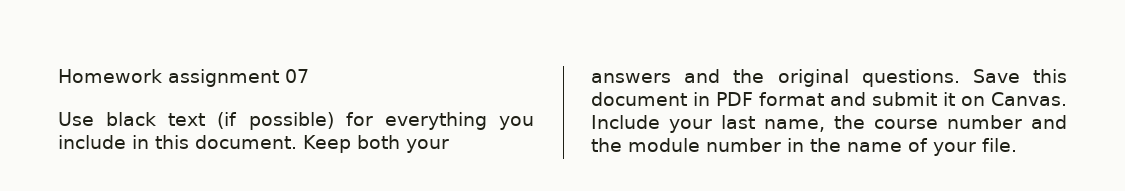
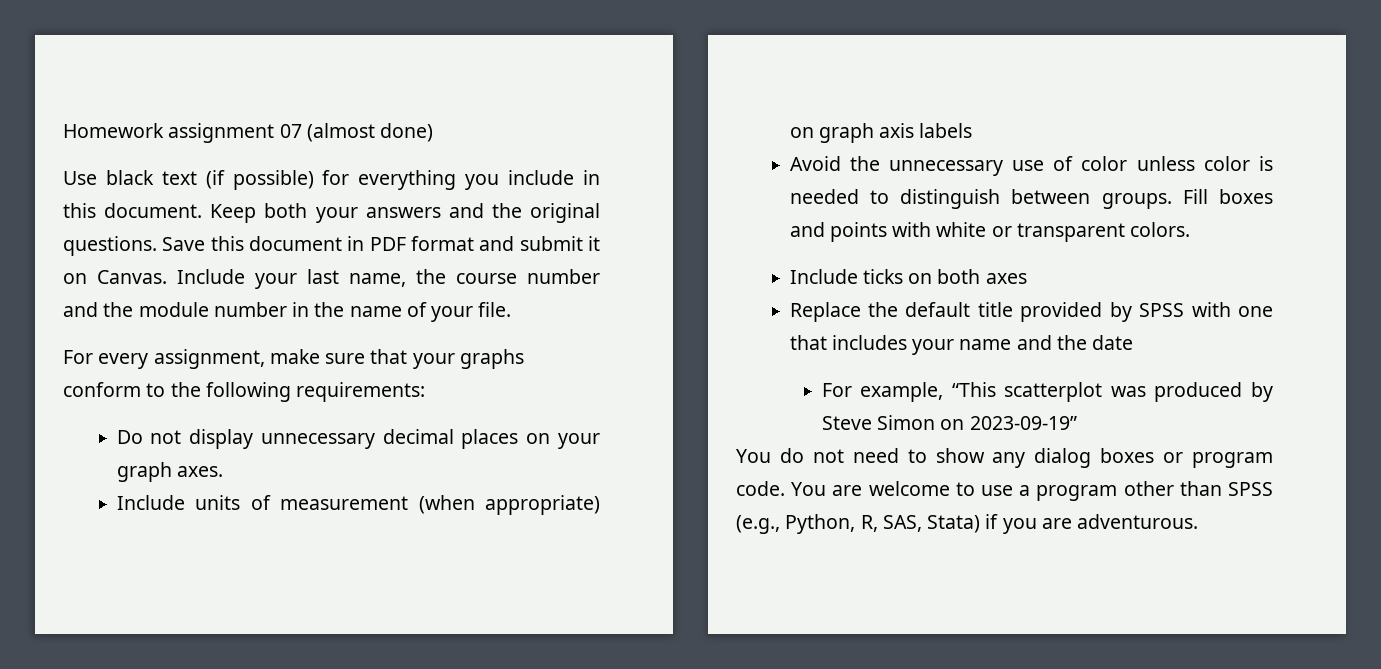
- Homework assignment 07
+ Homework assignment 07 (almost done)
+ For every assignment, make sure that your graphs conform to the following requirements:
+ Do not display unnecessary decimal places on your graph axes.
+ Include units of measurement (when appropriate) on graph axis labels
+ Avoid the unnecessary use of color unless color is needed to distinguish between groups. Fill boxes and points with white or transparent colors.
+ Include ticks on both axes
+ Replace the default title provided by SPSS with one that includes your name and the date
+ For example, “This scatterplot was produced by Steve Simon on 2023-09-19”
+ You do not need to show any dialog boxes or program code. You are welcome to use a program other than SPSS (e.g., Python, R, SAS, Stata) if you are adventurous.

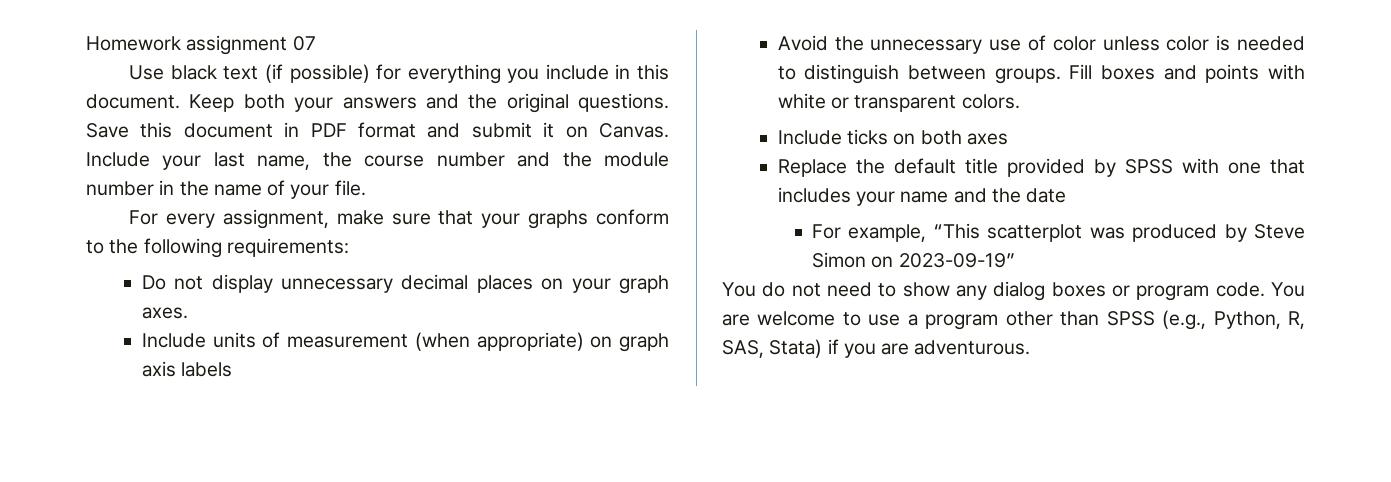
- Homework assignment 07 (almost done)
+ Homework assignment 07

